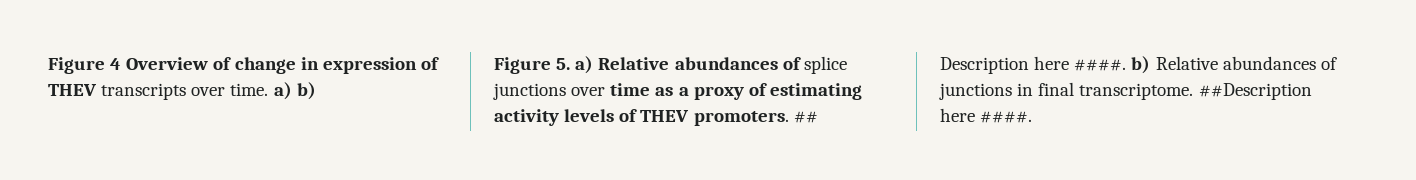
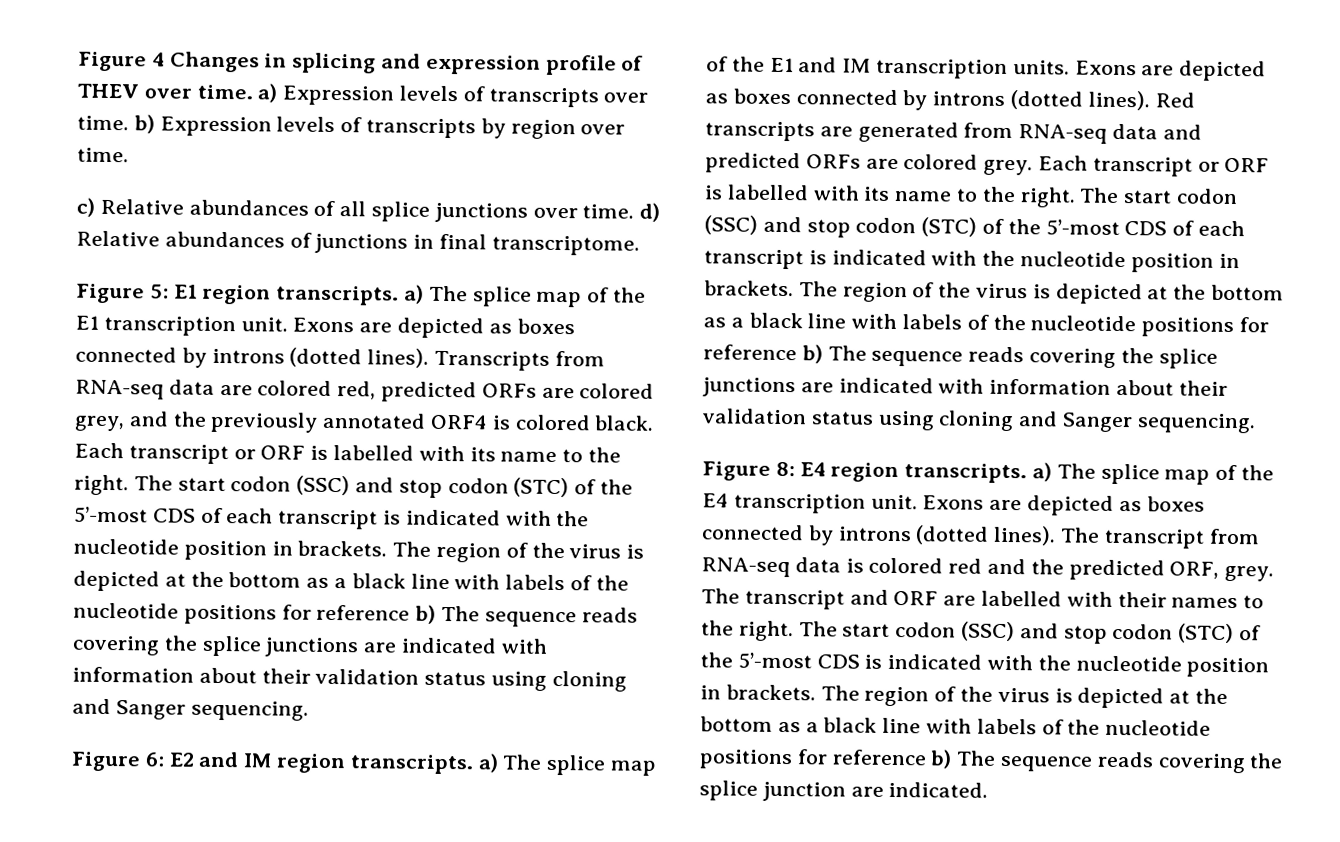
- Figure 4 Overview of change in expression of THEV transcripts over time. a) b)
- Figure 5. a) Relative abundances of splice junctions over time as a proxy of estimating activity levels of THEV promoters. ## Description here ####. b) Relative abundances of junctions in final transcriptome. ##Description here ####.
+ Figure 4 Changes in splicing and expression profile of THEV over time. a) Expression levels of transcripts over time. b) Expression levels of transcripts by region over time.
+ c) Relative abundances of all splice junctions over time. d) Relative abundances of junctions in final transcriptome.
+ Figure 5: E1 region transcripts. a) The splice map of the E1 transcription unit. Exons are depicted as boxes connected by introns (dotted lines). Transcripts from RNA-seq data are colored red, predicted ORFs are colored grey, and the previously annotated ORF4 is colored black. Each transcript or ORF is labelled with its name to the right. The start codon (SSC) and stop codon (STC) of the 5’-most CDS of each transcript is indicated with the nucleotide position in brackets. The region of the virus is depicted at the bottom as a black line with labels of the nucleotide positions for reference b) The sequence reads covering the splice junctions are indicated with information about their validation status using cloning and Sanger sequencing.
+ Figure 6: E2 and IM region transcripts. a) The splice map of the E1 and IM transcription units. Exons are depicted as boxes connected by introns (dotted lines). Red transcripts are generated from RNA-seq data and predicted ORFs are colored grey. Each transcript or ORF is labelled with its name to the right. The start codon (SSC) and stop codon (STC) of the 5’-most CDS of each transcript is indicated with the nucleotide position in brackets. The region of the virus is depicted at the bottom as a black line with labels of the nucleotide positions for reference b) The sequence reads covering the splice junctions are indicated with information about their validation status using cloning and Sanger sequencing.
+ Figure 8: E4 region transcripts. a) The splice map of the E4 transcription unit. Exons are depicted as boxes connected by introns (dotted lines). The transcript from RNA-seq data is colored red and the predicted ORF, grey. The transcript and ORF are labelled with their names to the right. The start codon (SSC) and stop codon (STC) of the 5’-most CDS is indicated with the nucleotide position in brackets. The region of the virus is depicted at the bottom as a black line with labels of the nucleotide positions for reference b) The sequence reads covering the splice junction are indicated.

